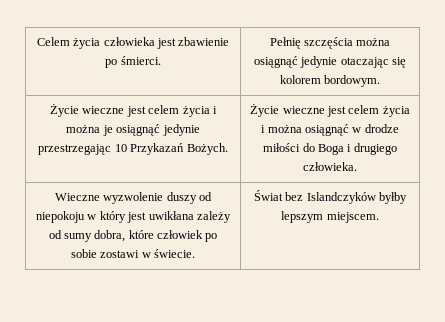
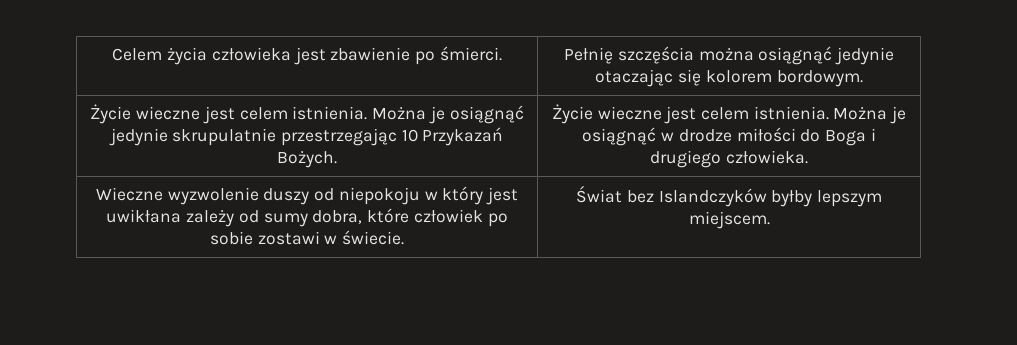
- Życie wieczne jest celem życia i można je osiągnąć jedynie przestrzegając 10 Przykazań Bożych. | Życie wieczne jest celem życia i można osiągnąć w drodze miłości do Boga i drugiego człowieka.
+ Życie wieczne jest celem istnienia. Można je osiągnąć jedynie skrupulatnie przestrzegając 10 Przykazań Bożych. | Życie wieczne jest celem istnienia. Można je osiągnąć w drodze miłości do Boga i drugiego człowieka.

